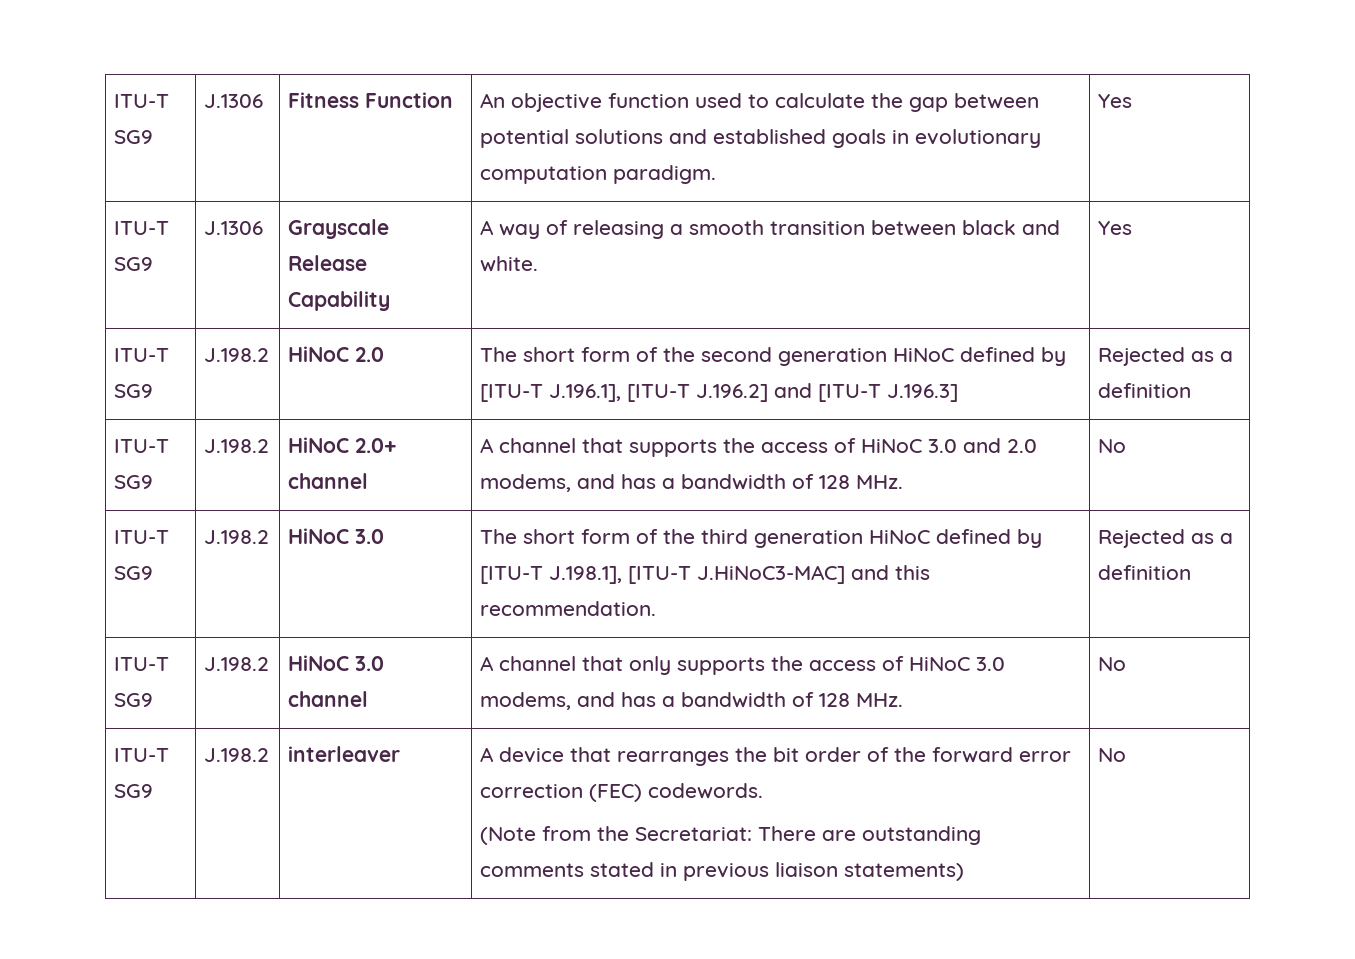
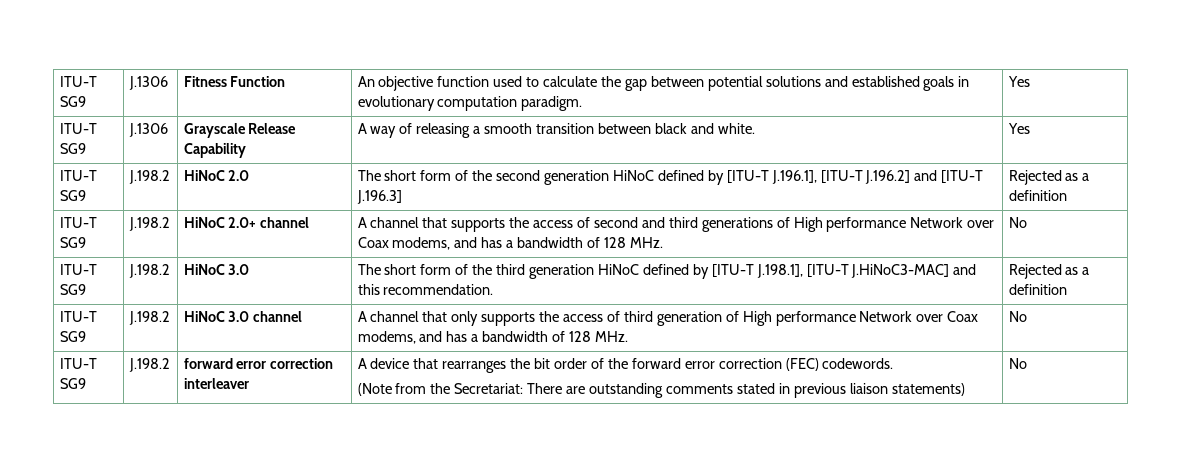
- ITU-T SG9 | J.198.2 | HiNoC 2.0+ channel | A channel that supports the access of HiNoC 3.0 and 2.0 modems, and has a bandwidth of 128 MHz. | No
+ ITU-T SG9 | J.198.2 | HiNoC 2.0+ channel | A channel that supports the access of second and third generations of High performance Network over Coax modems, and has a bandwidth of 128 MHz. | No
- ITU-T SG9 | J.198.2 | HiNoC 3.0 channel | A channel that only supports the access of HiNoC 3.0 modems, and has a bandwidth of 128 MHz. | No
+ ITU-T SG9 | J.198.2 | HiNoC 3.0 channel | A channel that only supports the access of third generation of High performance Network over Coax modems, and has a bandwidth of 128 MHz. | No
- ITU-T SG9 | J.198.2 | interleaver | A device that rearranges the bit order of the forward error correction (FEC) codewords.
+ ITU-T SG9 | J.198.2 | forward error correction interleaver | A device that rearranges the bit order of the forward error correction (FEC) codewords.

